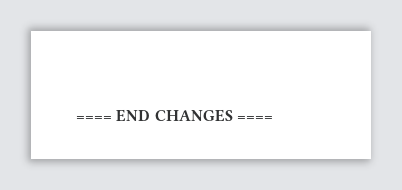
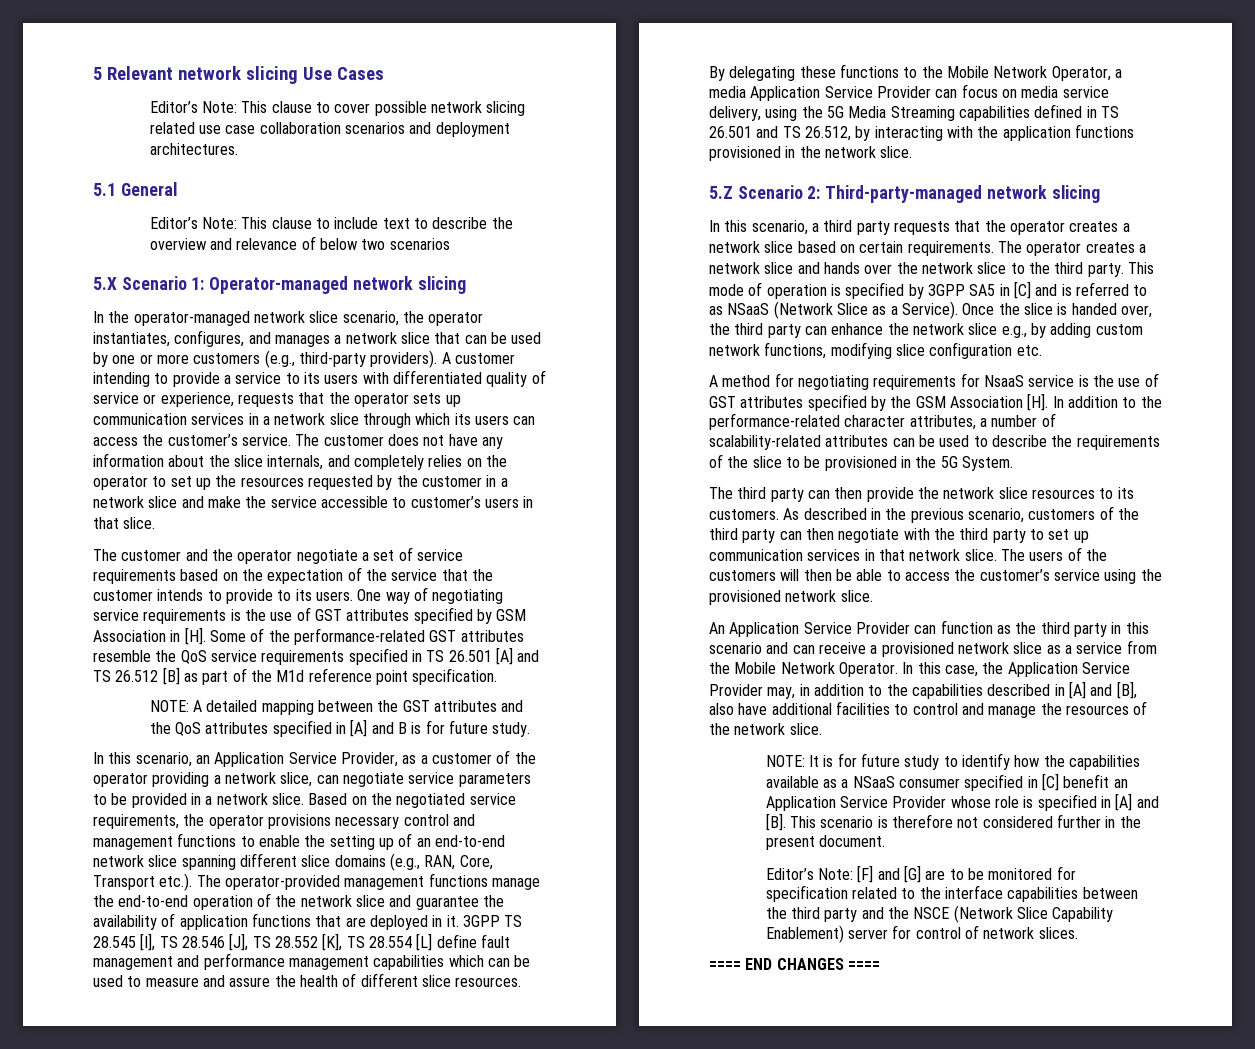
+ 5 Relevant network slicing Use Cases
+ Editor’s Note: This clause to cover possible network slicing related use case collaboration scenarios and deployment architectures.
+ 5.1 General
+ Editor’s Note: This clause to include text to describe the overview and relevance of below two scenarios
+ 5.X Scenario 1: Operator-managed network slicing
+ In the operator-managed network slice scenario, the operator instantiates, configures, and manages a network slice that can be used by one or more customers (e.g., third-party providers). A customer intending to provide a service to its users with differentiated quality of service or experience, requests that the operator sets up communication services in a network slice through which its users can access the customer’s service. The customer does not have any information about the slice internals, and completely relies on the operator to set up the resources requested by the customer in a network slice and make the service accessible to customer’s users in that slice.
+ The customer and the operator negotiate a set of service requirements based on the expectation of the service that the customer intends to provide to its users. One way of negotiating service requirements is the use of GST attributes specified by GSM Association in [H]. Some of the performance-related GST attributes resemble the QoS service requirements specified in TS 26.501 [A] and TS 26.512 [B] as part of the M1d reference point specification.
+ NOTE: A detailed mapping between the GST attributes and the QoS attributes specified in [A] and B is for future study.
+ In this scenario, an Application Service Provider, as a customer of the operator providing a network slice, can negotiate service parameters to be provided in a network slice. Based on the negotiated service requirements, the operator provisions necessary control and management functions to enable the setting up of an end-to-end network slice spanning different slice domains (e.g., RAN, Core, Transport etc.). The operator-provided management functions manage the end-to-end operation of the network slice and guarantee the availability of application functions that are deployed in it. 3GPP TS 28.545 [I], TS 28.546 [J], TS 28.552 [K], TS 28.554 [L] define fault management and performance management capabilities which can be used to measure and assure the health of different slice resources.
+ By delegating these functions to the Mobile Network Operator, a media Application Service Provider can focus on media service delivery, using the 5G Media Streaming capabilities defined in TS 26.501 and TS 26.512, by interacting with the application functions provisioned in the network slice.
+ 5.Z Scenario 2: Third-party-managed network slicing
+ In this scenario, a third party requests that the operator creates a network slice based on certain requirements. The operator creates a network slice and hands over the network slice to the third party. This mode of operation is specified by 3GPP SA5 in [C] and is referred to as NSaaS (Network Slice as a Service). Once the slice is handed over, the third party can enhance the network slice e.g., by adding custom network functions, modifying slice configuration etc.
+ A method for negotiating requirements for NsaaS service is the use of GST attributes specified by the GSM Association [H]. In addition to the performance-related character attributes, a number of scalability-related attributes can be used to describe the requirements of the slice to be provisioned in the 5G System.
+ The third party can then provide the network slice resources to its customers. As described in the previous scenario, customers of the third party can then negotiate with the third party to set up communication services in that network slice. The users of the customers will then be able to access the customer’s service using the provisioned network slice.
+ An Application Service Provider can function as the third party in this scenario and can receive a provisioned network slice as a service from the Mobile Network Operator. In this case, the Application Service Provider may, in addition to the capabilities described in [A] and [B], also have additional facilities to control and manage the resources of the network slice.
+ NOTE: It is for future study to identify how the capabilities available as a NSaaS consumer specified in [C] benefit an Application Service Provider whose role is specified in [A] and [B]. This scenario is therefore not considered further in the present document.
+ Editor’s Note: [F] and [G] are to be monitored for specification related to the interface capabilities between the third party and the NSCE (Network Slice Capability Enablement) server for control of network slices.

